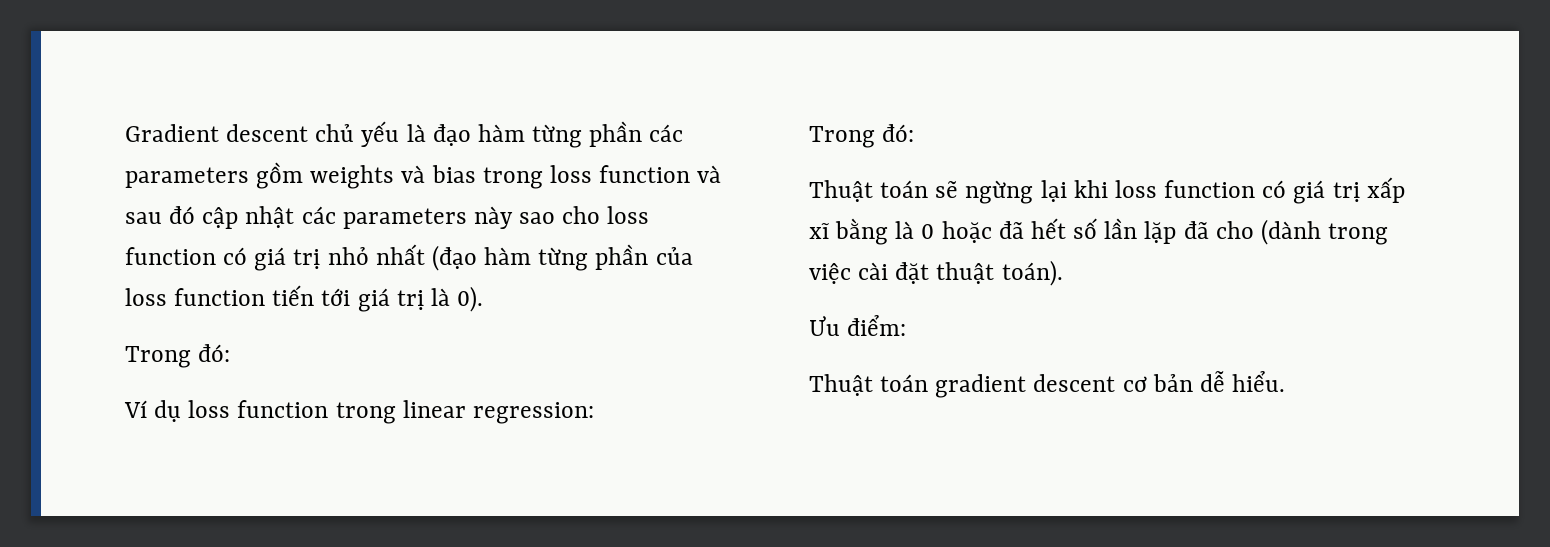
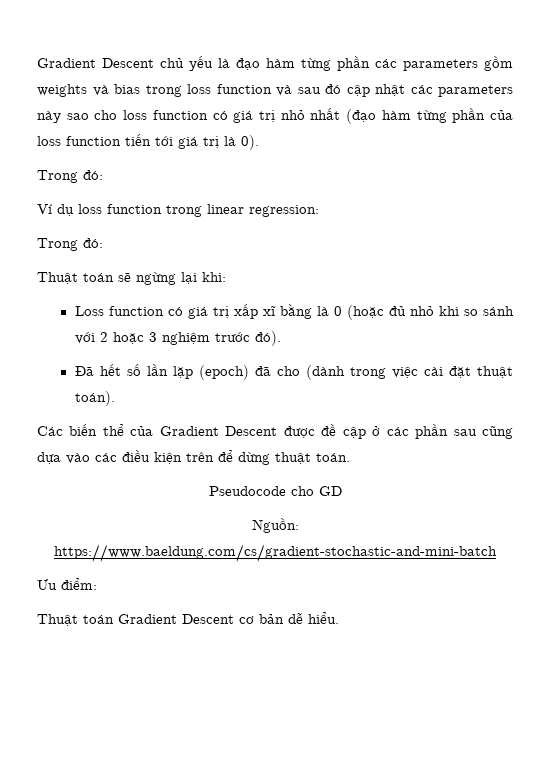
- Gradient descent chủ yếu là đạo hàm từng phần các parameters gồm weights và bias trong loss function và sau đó cập nhật các parameters này sao cho loss function có giá trị nhỏ nhất (đạo hàm từng phần của loss function tiến tới giá trị là 0).
+ Gradient Descent chủ yếu là đạo hàm từng phần các parameters gồm weights và bias trong loss function và sau đó cập nhật các parameters này sao cho loss function có giá trị nhỏ nhất (đạo hàm từng phần của loss function tiến tới giá trị là 0).
- Thuật toán sẽ ngừng lại khi loss function có giá trị xấp xĩ bằng là 0 hoặc đã hết số lần lặp đã cho (dành trong việc cài đặt thuật toán).
+ Thuật toán sẽ ngừng lại khi:
+ Loss function có giá trị xấp xĩ bằng là 0 (hoặc đủ nhỏ khi so sánh với 2 hoặc 3 nghiệm trước đó).
+ Đã hết số lần lặp (epoch) đã cho (dành trong việc cài đặt thuật toán).
+ Các biến thể của Gradient Descent được đề cập ở các phần sau cũng dựa vào các điều kiện trên để dừng thuật toán.
+ Pseudocode cho GD
+ Nguồn: https://www.baeldung.com/cs/gradient-stochastic-and-mini-batch
- Thuật toán gradient descent cơ bản dễ hiểu.
+ Thuật toán Gradient Descent cơ bản dễ hiểu.

